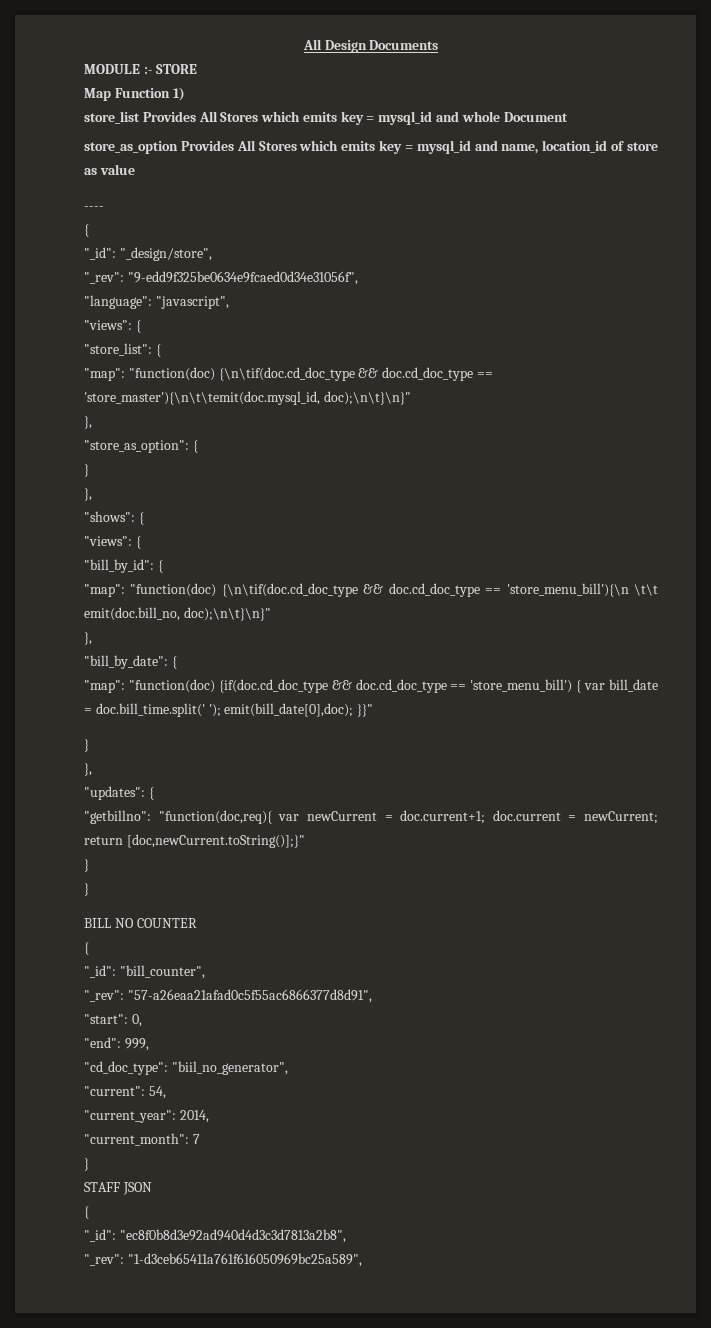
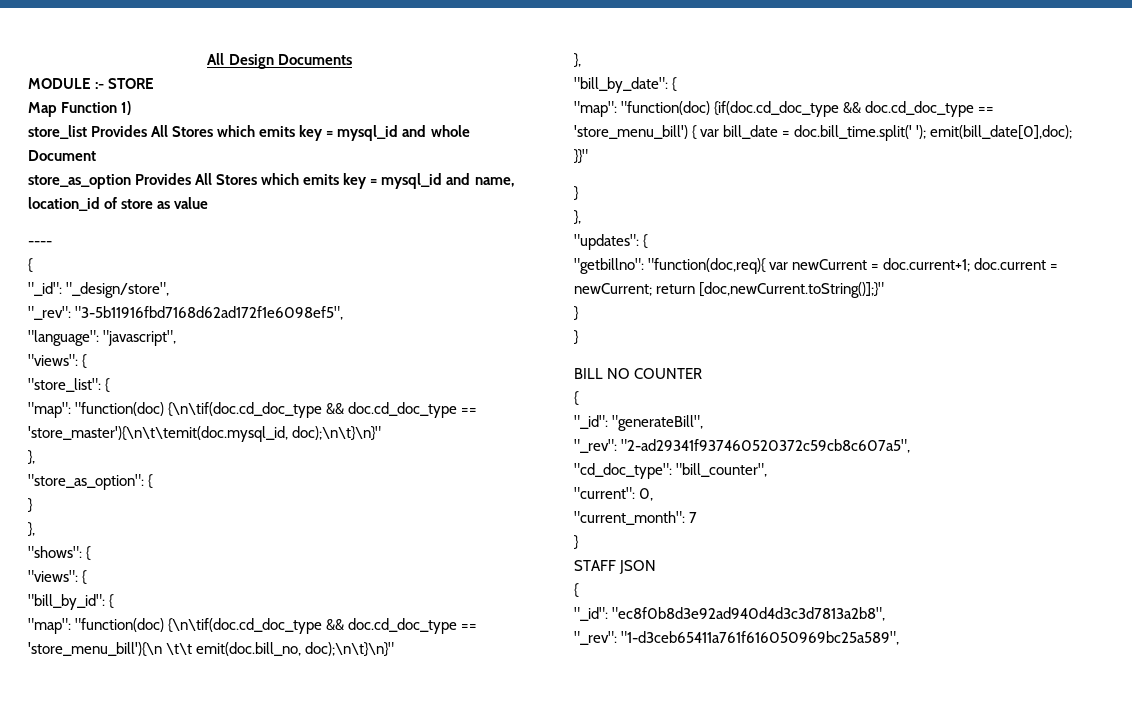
- "_rev": "9-edd9f325be0634e9fcaed0d34e31056f",
+ "_rev": "3-5b11916fbd7168d62ad172f1e6098ef5",
- "_id": "bill_counter",
- "_rev": "57-a26eaa21afad0c5f55ac6866377d8d91",
- "start": 0,
- "end": 999,
- "cd_doc_type": "biil_no_generator",
- "current": 54,
- "current_year": 2014,
+ "_id": "generateBill",
+ "_rev": "2-ad29341f937460520372c59cb8c607a5",
+ "cd_doc_type": "bill_counter",
+ "current": 0,

